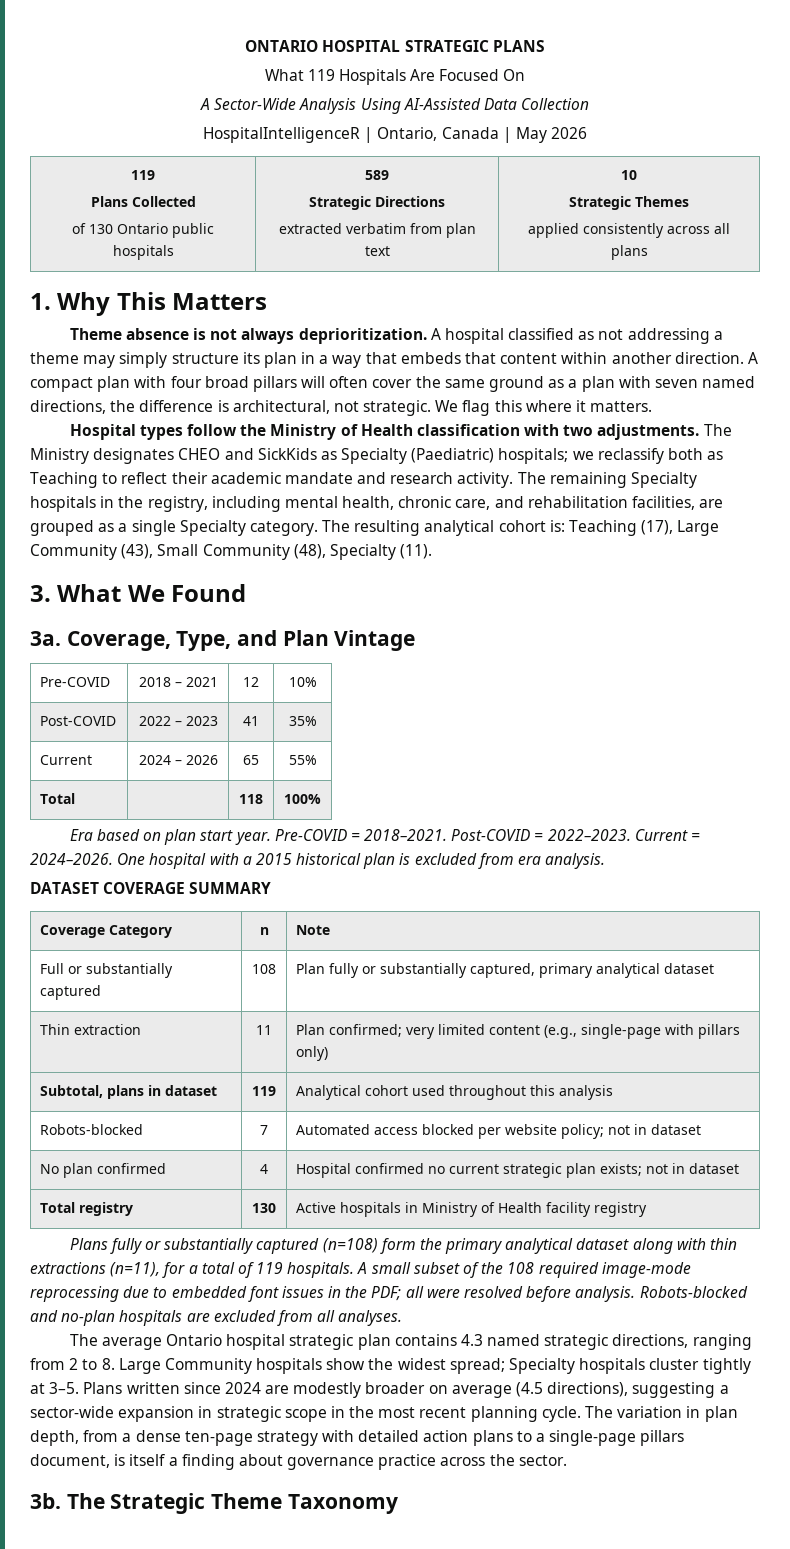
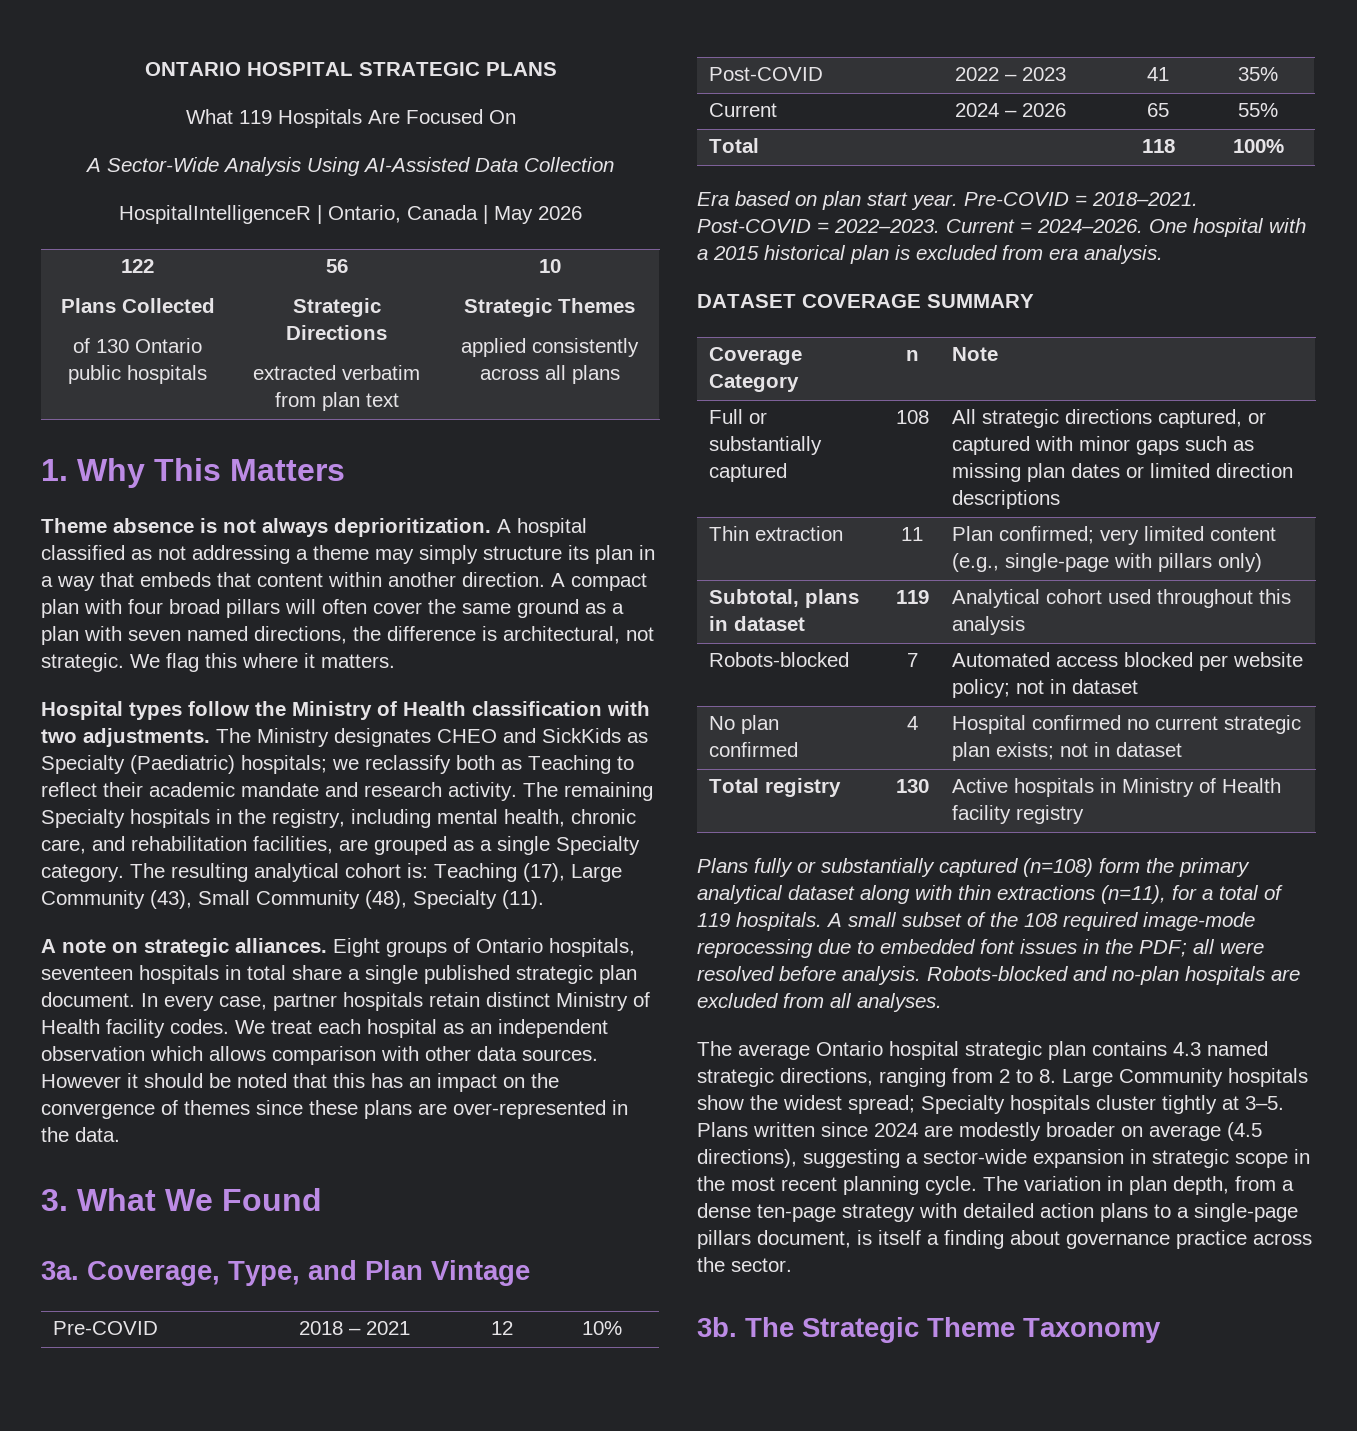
  HospitalIntelligenceR | Ontario, Canada | May 2026
- 119
+ 122
  Plans Collected
- of 130 Ontario public hospitals | 589
+ of 130 Ontario public hospitals | 56
+ A note on strategic alliances. Eight groups of Ontario hospitals, seventeen hospitals in total share a single published strategic plan document. In every case, partner hospitals retain distinct Ministry of Health facility codes. We treat each hospital as an independent observation which allows comparison with other data sources. However it should be noted that this has an impact on the convergence of themes since these plans are over-represented in the data.
- Full or substantially captured | 108 | Plan fully or substantially captured, primary analytical dataset
+ Full or substantially captured | 108 | All strategic directions captured, or captured with minor gaps such as missing plan dates or limited direction descriptions

